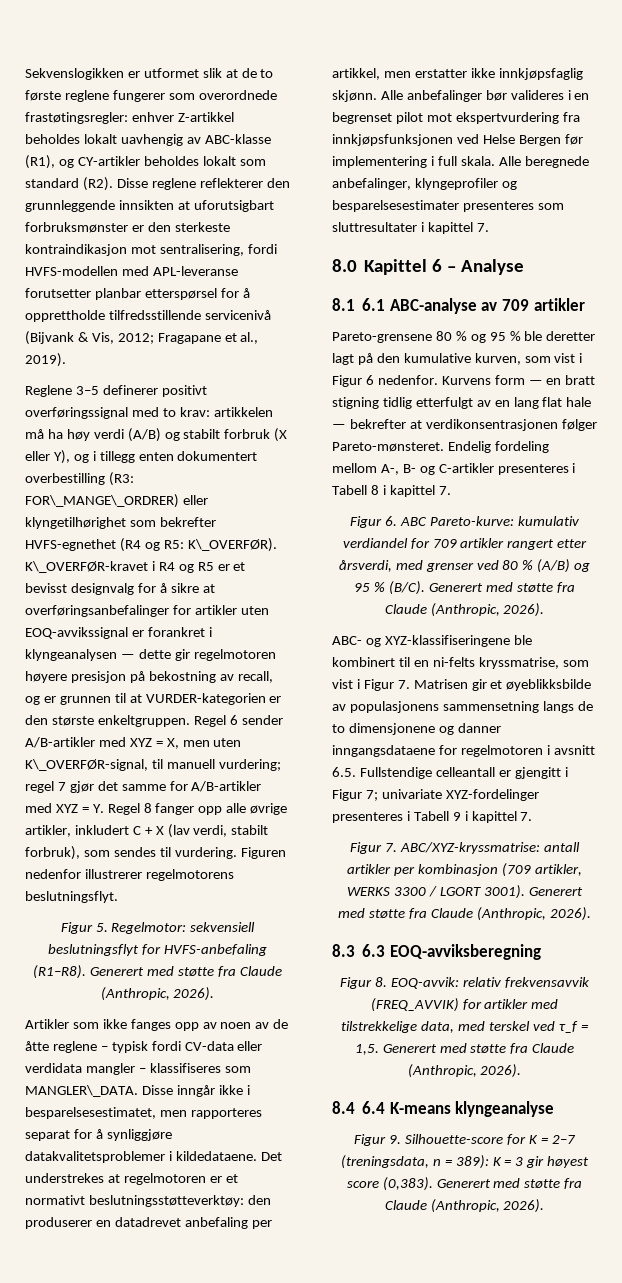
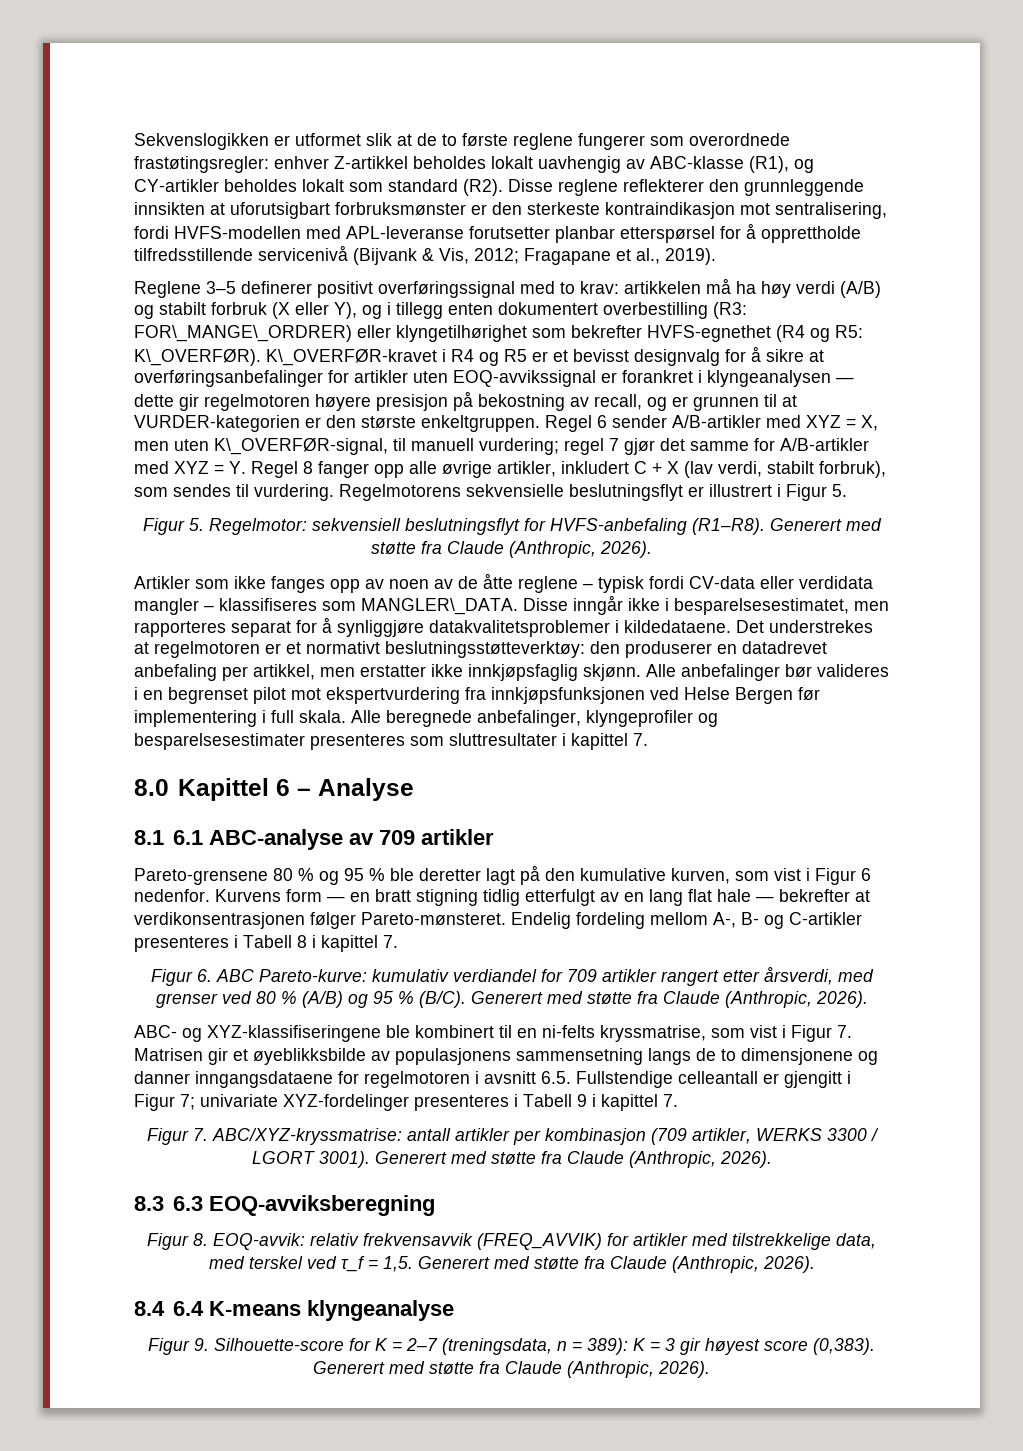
- Figuren nedenfor illustrerer regelmotorens beslutningsflyt.
+ Regelmotorens sekvensielle beslutningsflyt er illustrert i Figur 5.

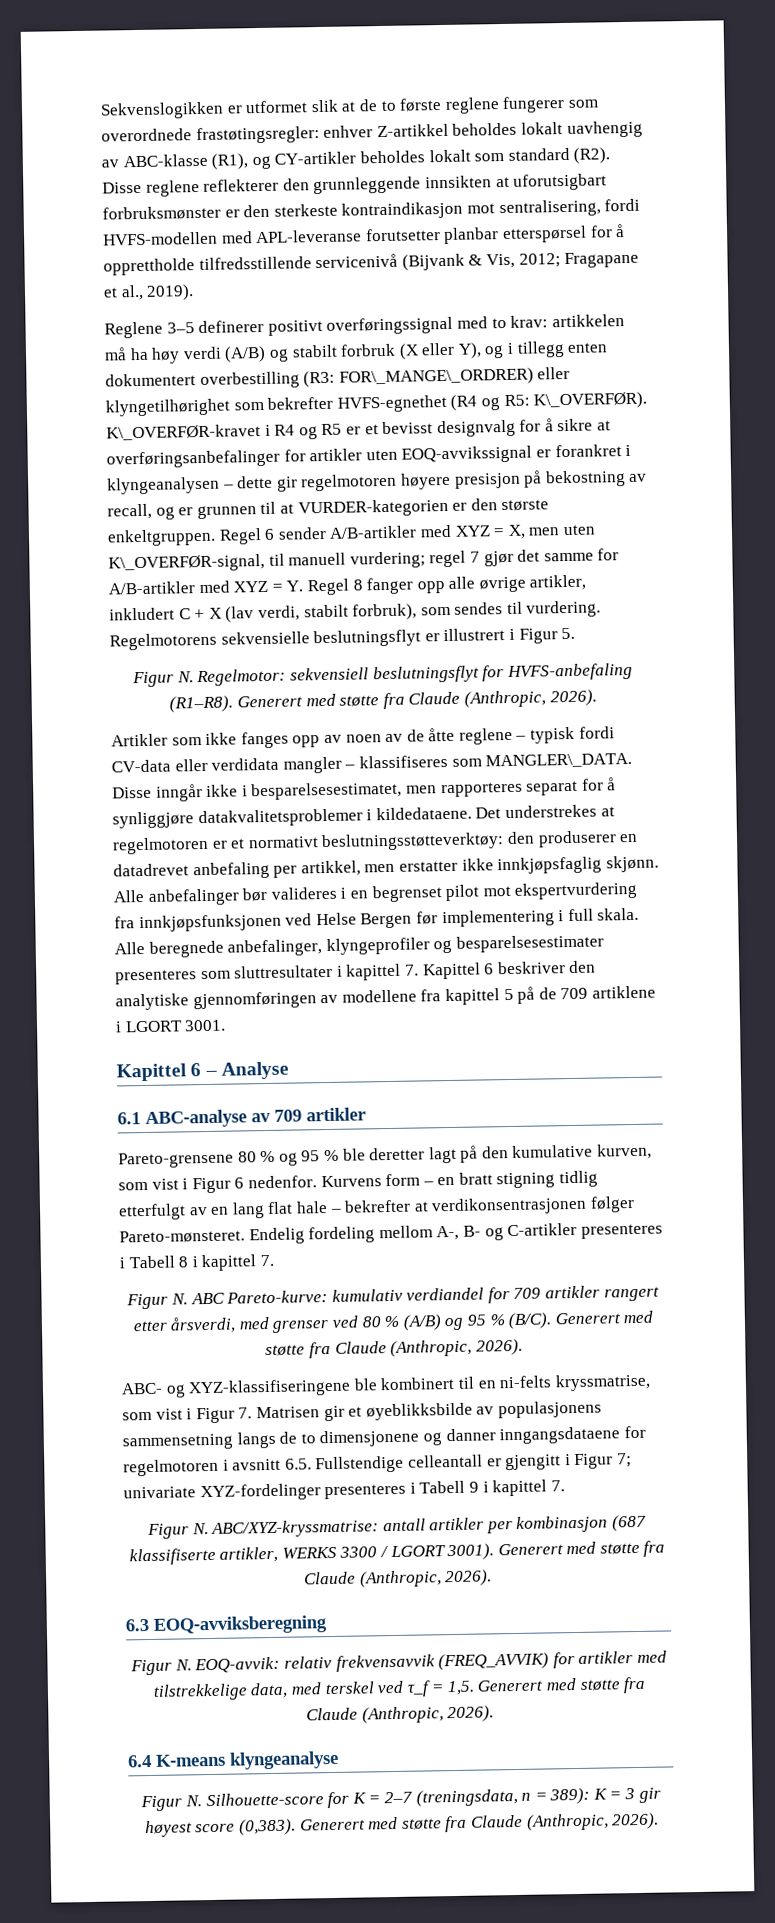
- K\_OVERFØR-kravet i R4 og R5 er et bevisst designvalg for å sikre at overføringsanbefalinger for artikler uten EOQ-avvikssignal er forankret i klyngeanalysen — dette gir regelmotoren høyere presisjon på bekostning av recall, og er grunnen til at VURDER-kategorien er den største enkeltgruppen.
+ K\_OVERFØR-kravet i R4 og R5 er et bevisst designvalg for å sikre at overføringsanbefalinger for artikler uten EOQ-avvikssignal er forankret i klyngeanalysen – dette gir regelmotoren høyere presisjon på bekostning av recall, og er grunnen til at VURDER-kategorien er den største enkeltgruppen.
- Figur 5. Regelmotor: sekvensiell beslutningsflyt for HVFS-anbefaling (R1–R8).
+ Figur N. Regelmotor: sekvensiell beslutningsflyt for HVFS-anbefaling (R1–R8).
- Alle beregnede anbefalinger, klyngeprofiler og besparelsesestimater presenteres som sluttresultater i kapittel 7.
- 8.0 Kapittel 6 – Analyse
+ Alle beregnede anbefalinger, klyngeprofiler og besparelsesestimater presenteres som sluttresultater i kapittel 7. Kapittel 6 beskriver den analytiske gjennomføringen av modellene fra kapittel 5 på de 709 artiklene i LGORT 3001.
+ Kapittel 6 – Analyse
- 8.1 6.1 ABC-analyse av 709 artikler
+ 6.1 ABC-analyse av 709 artikler
- Kurvens form — en bratt stigning tidlig etterfulgt av en lang flat hale — bekrefter at verdikonsentrasjonen følger Pareto-mønsteret.
+ Kurvens form – en bratt stigning tidlig etterfulgt av en lang flat hale – bekrefter at verdikonsentrasjonen følger Pareto-mønsteret.
- Figur 6. ABC Pareto-kurve: kumulativ verdiandel for 709 artikler rangert etter årsverdi, med grenser ved 80 % (A/B) og 95 % (B/C).
+ Figur N. ABC Pareto-kurve: kumulativ verdiandel for 709 artikler rangert etter årsverdi, med grenser ved 80 % (A/B) og 95 % (B/C).
- Figur 7. ABC/XYZ-kryssmatrise: antall artikler per kombinasjon (709 artikler, WERKS 3300 / LGORT 3001).
+ Figur N. ABC/XYZ-kryssmatrise: antall artikler per kombinasjon (687 klassifiserte artikler, WERKS 3300 / LGORT 3001).
- 8.3 6.3 EOQ-avviksberegning
+ 6.3 EOQ-avviksberegning
- Figur 8. EOQ-avvik: relativ frekvensavvik (FREQ_AVVIK) for artikler med tilstrekkelige data, med terskel ved τ_f = 1,5.
+ Figur N. EOQ-avvik: relativ frekvensavvik (FREQ_AVVIK) for artikler med tilstrekkelige data, med terskel ved τ_f = 1,5.
- 8.4 6.4 K-means klyngeanalyse
+ 6.4 K-means klyngeanalyse
- Figur 9. Silhouette-score for K = 2–7 (treningsdata, n = 389): K = 3 gir høyest score (0,383).
+ Figur N. Silhouette-score for K = 2–7 (treningsdata, n = 389): K = 3 gir høyest score (0,383).

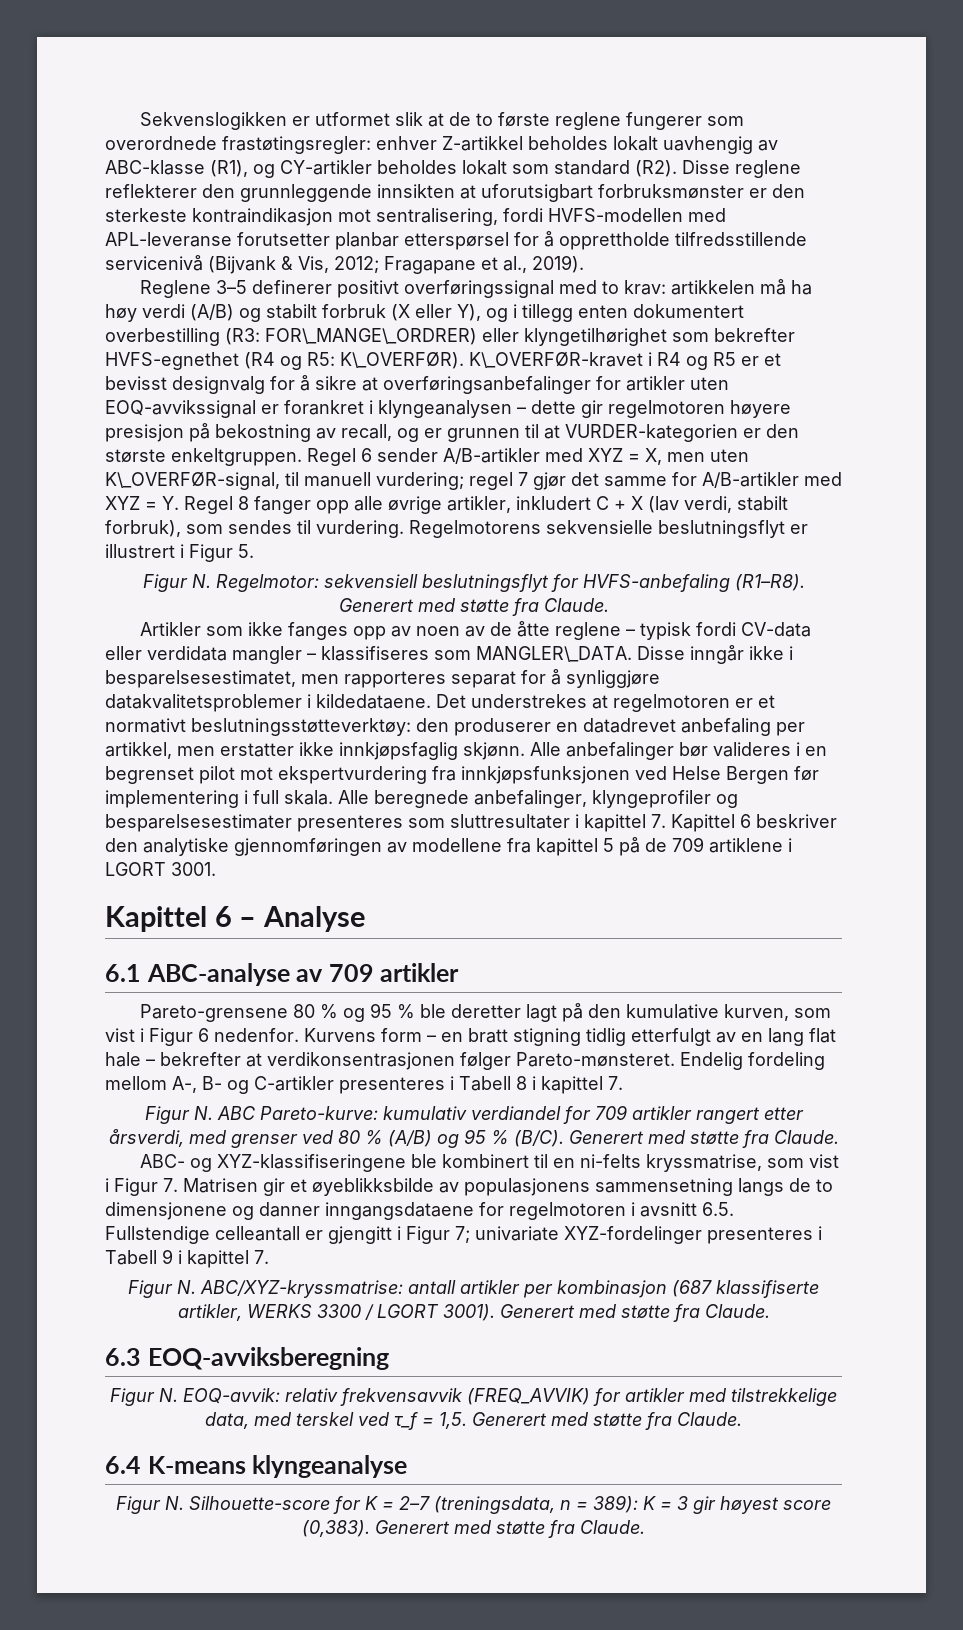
- Figur N. Regelmotor: sekvensiell beslutningsflyt for HVFS-anbefaling (R1–R8). Generert med støtte fra Claude (Anthropic, 2026).
+ Figur N. Regelmotor: sekvensiell beslutningsflyt for HVFS-anbefaling (R1–R8). Generert med støtte fra Claude.
- Figur N. ABC Pareto-kurve: kumulativ verdiandel for 709 artikler rangert etter årsverdi, med grenser ved 80 % (A/B) og 95 % (B/C). Generert med støtte fra Claude (Anthropic, 2026).
+ Figur N. ABC Pareto-kurve: kumulativ verdiandel for 709 artikler rangert etter årsverdi, med grenser ved 80 % (A/B) og 95 % (B/C). Generert med støtte fra Claude.
- Figur N. ABC/XYZ-kryssmatrise: antall artikler per kombinasjon (687 klassifiserte artikler, WERKS 3300 / LGORT 3001). Generert med støtte fra Claude (Anthropic, 2026).
+ Figur N. ABC/XYZ-kryssmatrise: antall artikler per kombinasjon (687 klassifiserte artikler, WERKS 3300 / LGORT 3001). Generert med støtte fra Claude.
- Figur N. EOQ-avvik: relativ frekvensavvik (FREQ_AVVIK) for artikler med tilstrekkelige data, med terskel ved τ_f = 1,5. Generert med støtte fra Claude (Anthropic, 2026).
+ Figur N. EOQ-avvik: relativ frekvensavvik (FREQ_AVVIK) for artikler med tilstrekkelige data, med terskel ved τ_f = 1,5. Generert med støtte fra Claude.
- Figur N. Silhouette-score for K = 2–7 (treningsdata, n = 389): K = 3 gir høyest score (0,383). Generert med støtte fra Claude (Anthropic, 2026).
+ Figur N. Silhouette-score for K = 2–7 (treningsdata, n = 389): K = 3 gir høyest score (0,383). Generert med støtte fra Claude.

